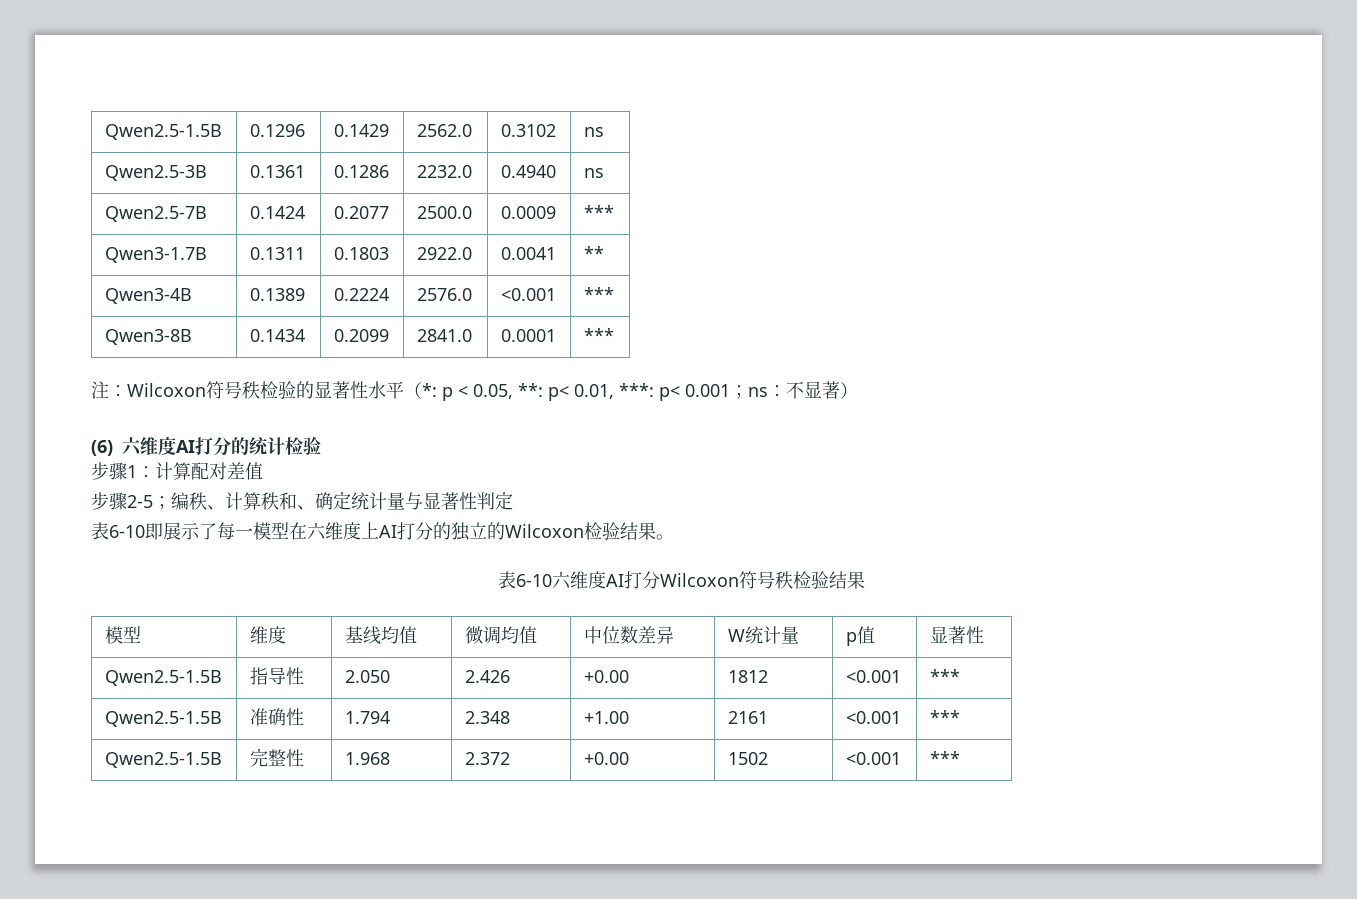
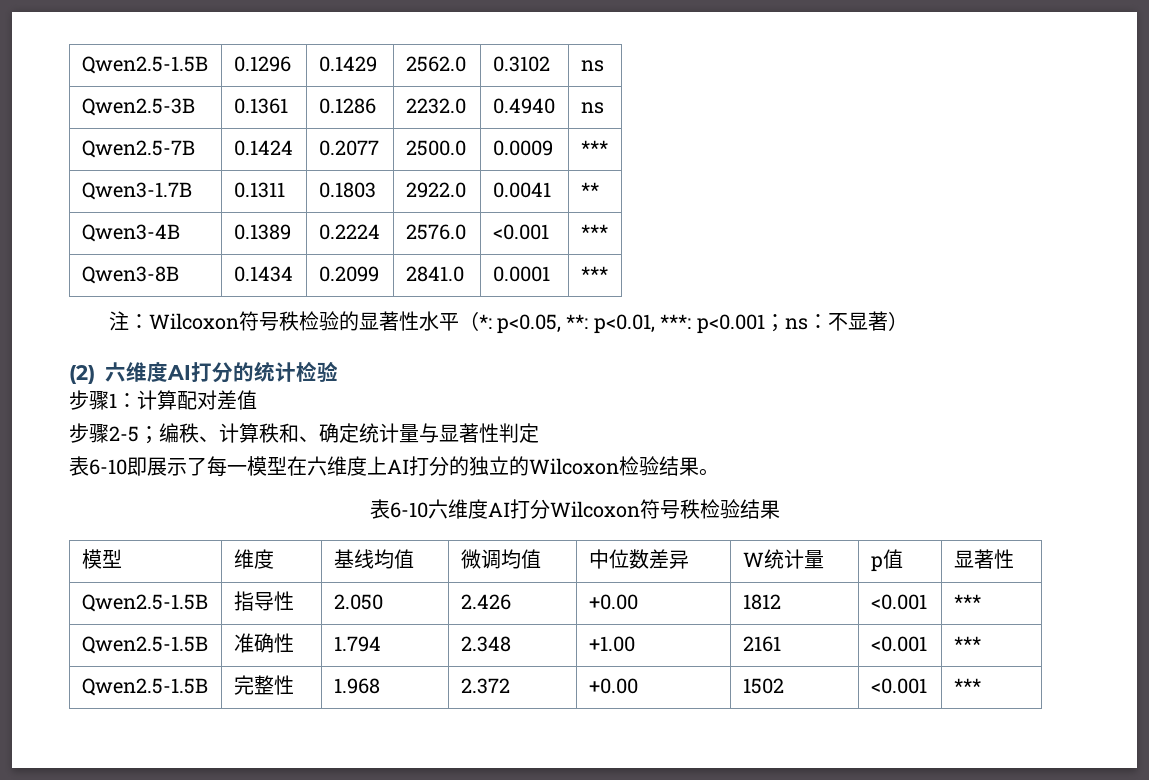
- 注：Wilcoxon符号秩检验的显著性水平（*: p < 0.05, **: p< 0.01, ***: p< 0.001；ns：不显著）
+ 注：Wilcoxon符号秩检验的显著性水平（*: p<0.05, **: p<0.01, ***: p<0.001；ns：不显著）
- (6)六维度AI打分的统计检验
+ (2)六维度AI打分的统计检验

